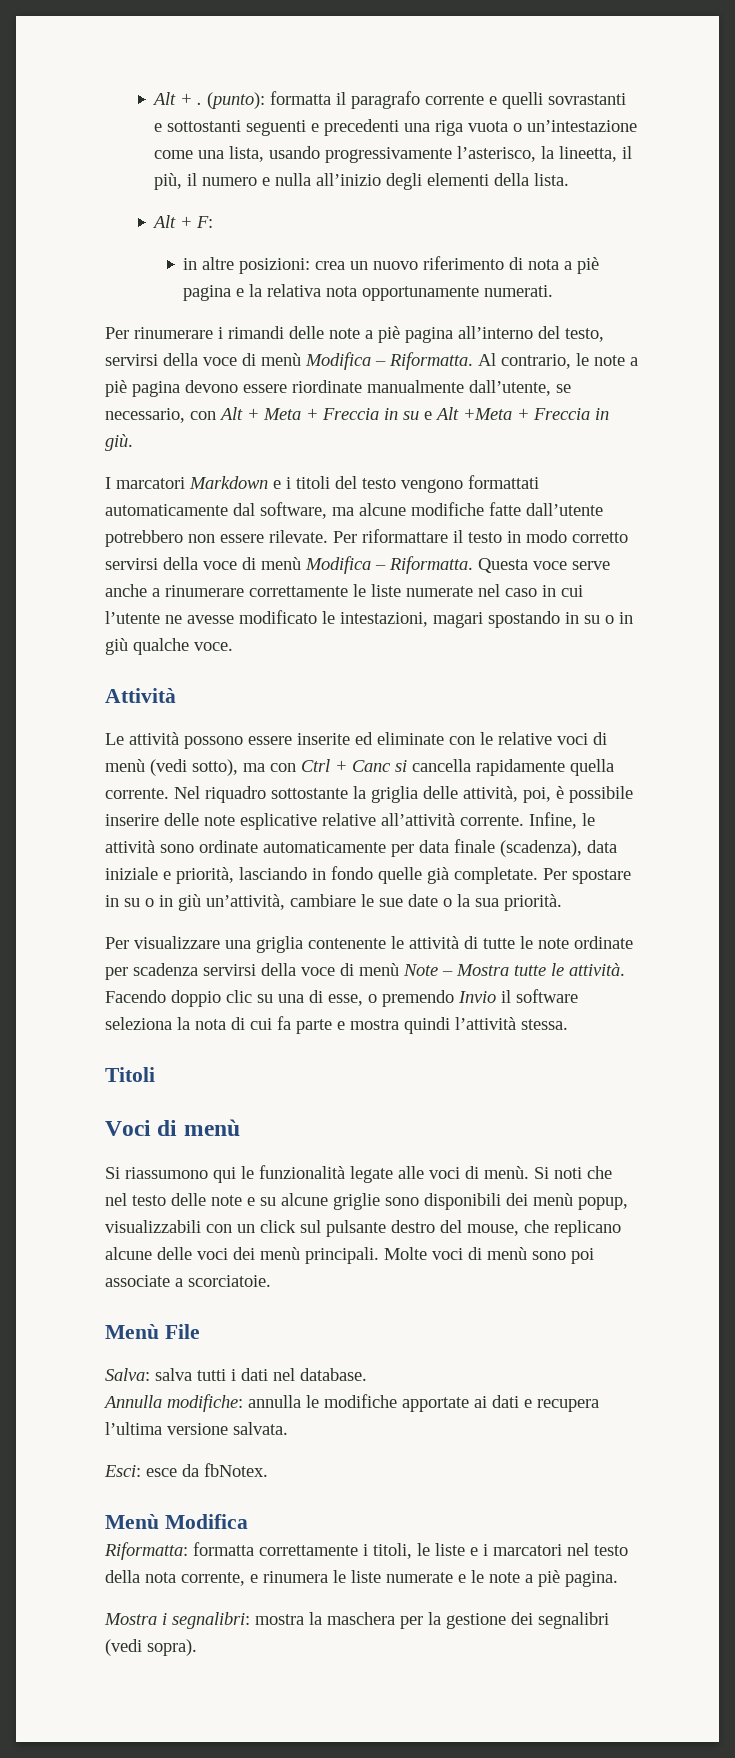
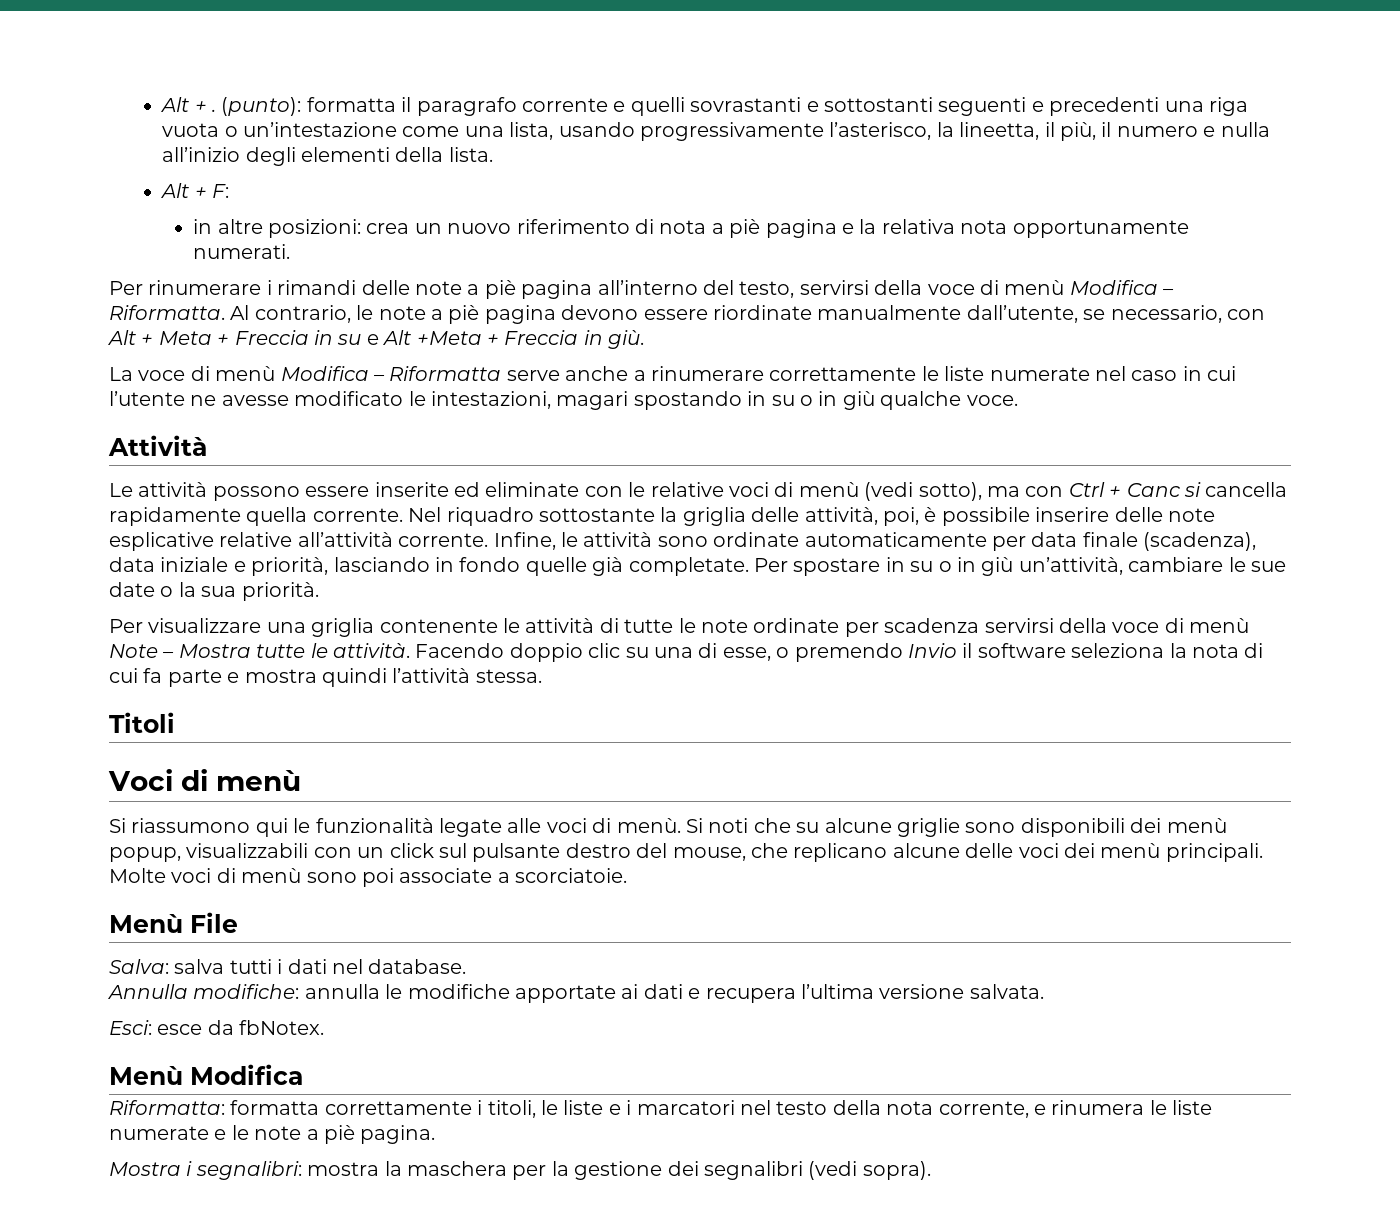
- I marcatori Markdown e i titoli del testo vengono formattati automaticamente dal software, ma alcune modifiche fatte dall’utente potrebbero non essere rilevate. Per riformattare il testo in modo corretto servirsi della voce di menù Modifica – Riformatta. Questa voce serve anche a rinumerare correttamente le liste numerate nel caso in cui l’utente ne avesse modificato le intestazioni, magari spostando in su o in giù qualche voce.
+ La voce di menù Modifica – Riformatta serve anche a rinumerare correttamente le liste numerate nel caso in cui l’utente ne avesse modificato le intestazioni, magari spostando in su o in giù qualche voce.
- Si noti che nel testo delle note e su alcune griglie sono disponibili dei menù popup, visualizzabili con un click sul pulsante destro del mouse, che replicano alcune delle voci dei menù principali.
+ Si noti che su alcune griglie sono disponibili dei menù popup, visualizzabili con un click sul pulsante destro del mouse, che replicano alcune delle voci dei menù principali.

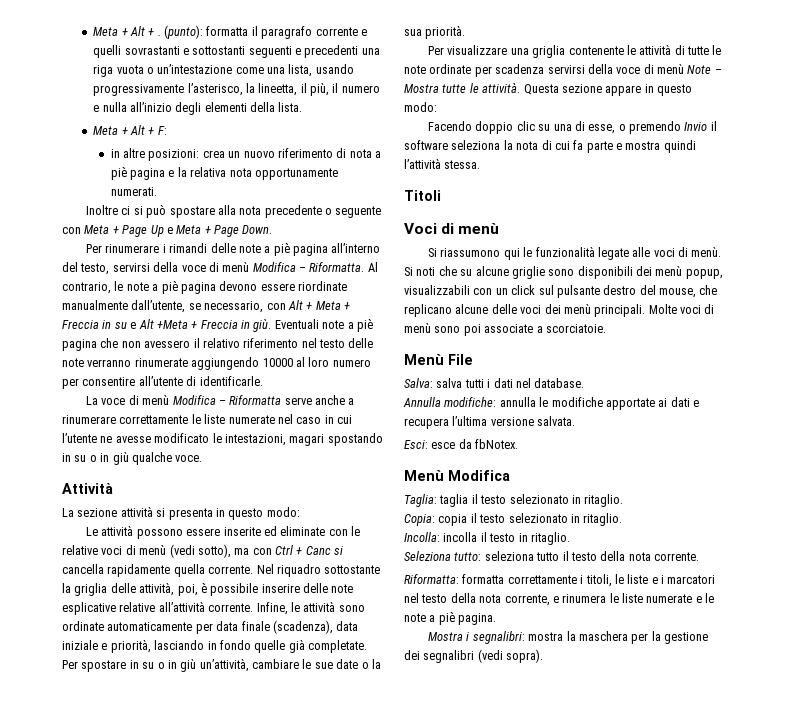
- Alt + .
+ Meta + Alt + .
- Alt + F:
+ Meta + Alt + F:
+ Inoltre ci si può spostare alla nota precedente o seguente con Meta + Page Up e Meta + Page Down.
+ Eventuali note a piè pagina che non avessero il relativo riferimento nel testo delle note verranno rinumerate aggiungendo 10000 al loro numero per consentire all’utente di identificarle.
+ La sezione attività si presenta in questo modo:
- Per visualizzare una griglia contenente le attività di tutte le note ordinate per scadenza servirsi della voce di menù Note – Mostra tutte le attività. Facendo doppio clic su una di esse, o premendo Invio il software seleziona la nota di cui fa parte e mostra quindi l’attività stessa.
+ Per visualizzare una griglia contenente le attività di tutte le note ordinate per scadenza servirsi della voce di menù Note – Mostra tutte le attività. Questa sezione appare in questo modo:
+ Facendo doppio clic su una di esse, o premendo Invio il software seleziona la nota di cui fa parte e mostra quindi l’attività stessa.
+ Taglia: taglia il testo selezionato in ritaglio.
+ Copia: copia il testo selezionato in ritaglio.
+ Incolla: incolla il testo in ritaglio.
+ Seleziona tutto: seleziona tutto il testo della nota corrente.

